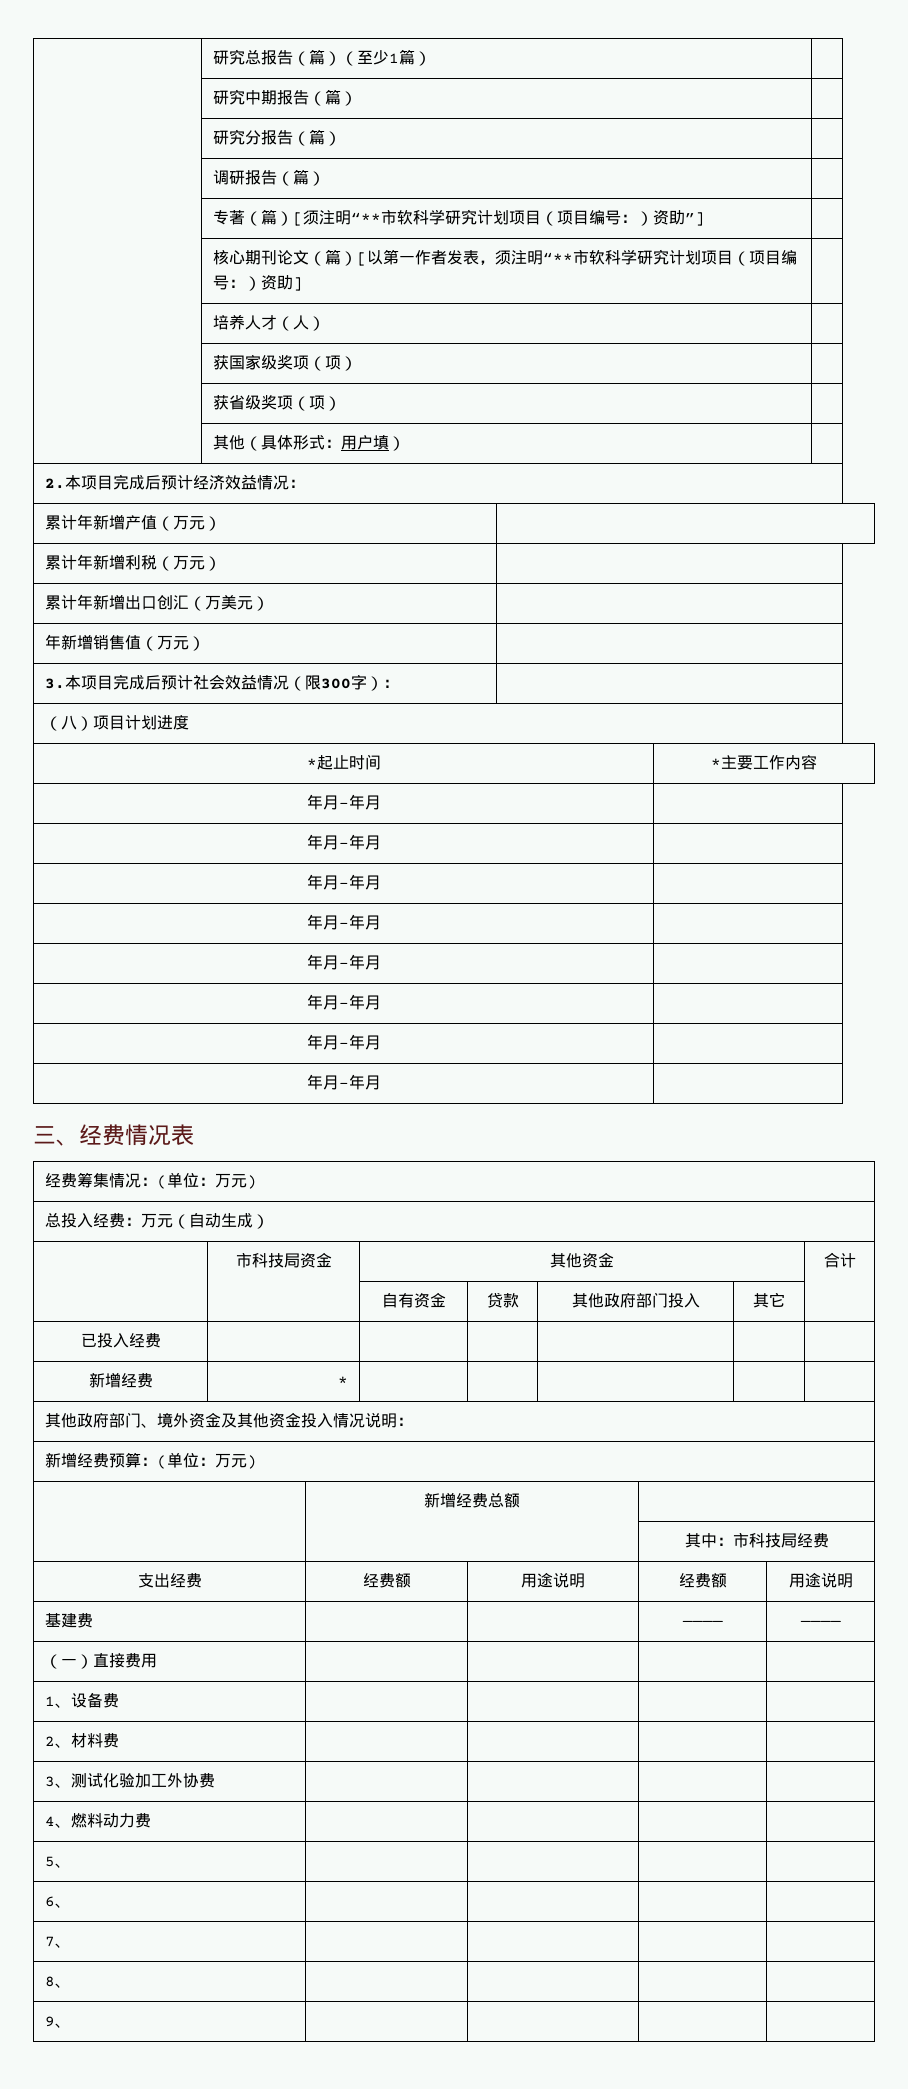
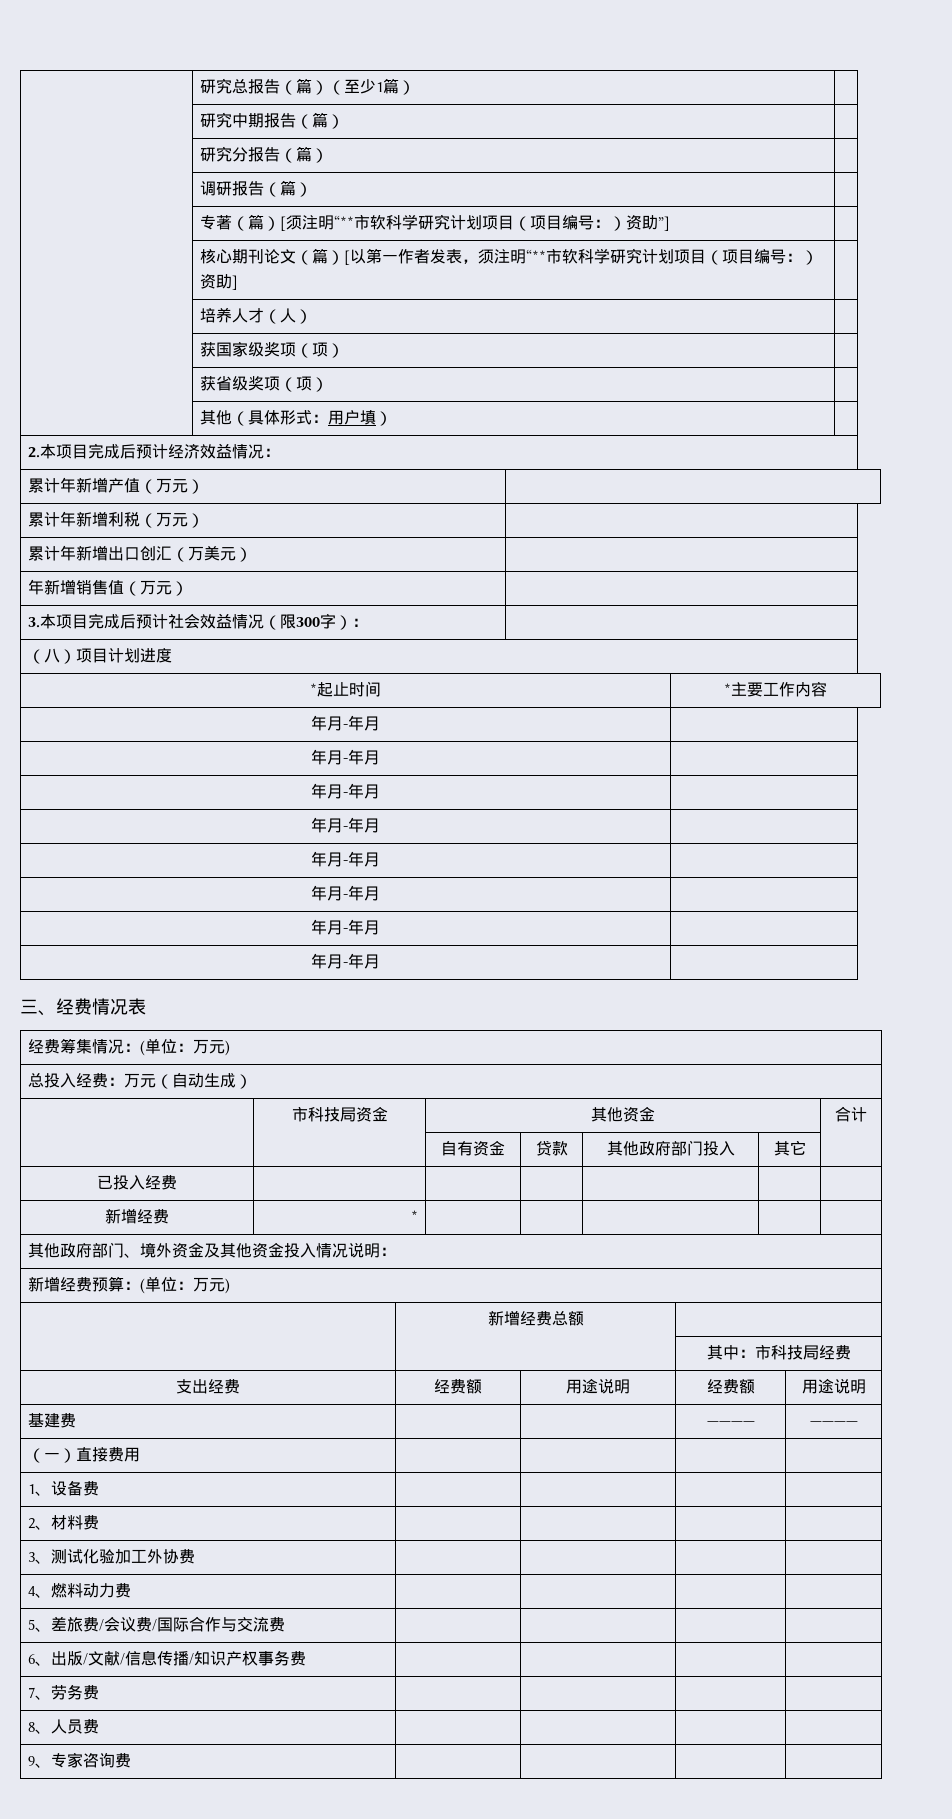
- 5、 | | | |
- 6、 | | | |
+ 5、差旅费/会议费/国际合作与交流费 | | | |
+ 6、出版/文献/信息传播/知识产权事务费 | | | |
- 7、 | | | |
+ 7、劳务费 | | | |
- 8、 | | | |
+ 8、人员费 | | | |
- 9、 | | | |
+ 9、专家咨询费 | | | |

